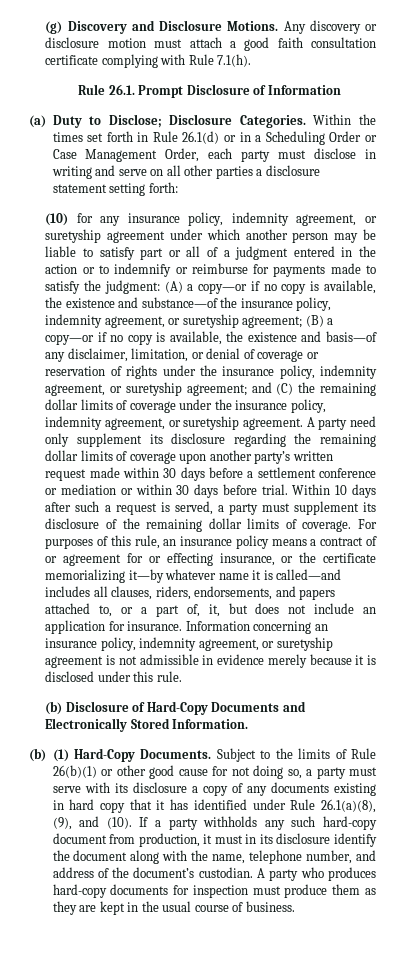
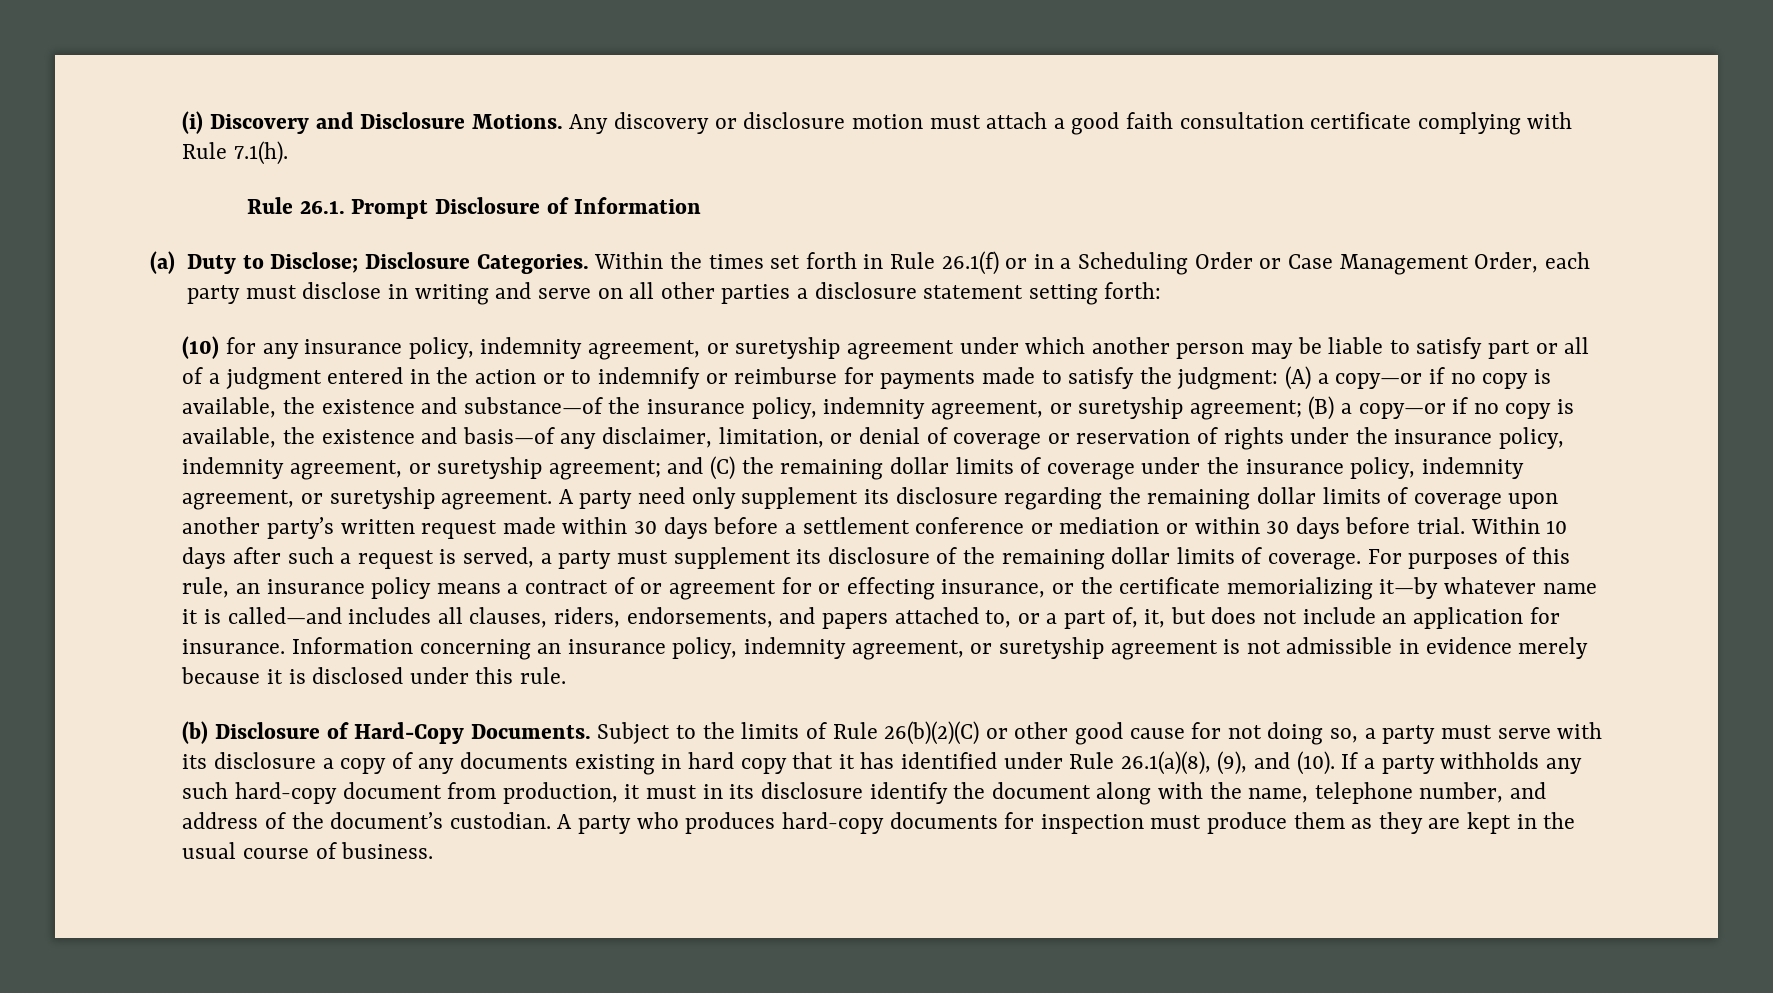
- (g) Discovery and Disclosure Motions.
+ (i) Discovery and Disclosure Motions.
- Within the times set forth in Rule 26.1(d) or in a Scheduling Order or Case Management Order, each party must disclose in writing and serve on all other parties a disclosure statement setting forth:
+ Within the times set forth in Rule 26.1(f) or in a Scheduling Order or Case Management Order, each party must disclose in writing and serve on all other parties a disclosure statement setting forth:
- (b) Disclosure of Hard-Copy Documents and Electronically Stored Information.
- (b) (1) Hard-Copy Documents.
+ (b) Disclosure of Hard-Copy Documents.
- Subject to the limits of Rule 26(b)(1) or other good cause for not doing so, a party must serve with its disclosure a copy of any documents existing in hard copy that it has identified under Rule 26.1(a)(8), (9), and (10).
+ Subject to the limits of Rule 26(b)(2)(C) or other good cause for not doing so, a party must serve with its disclosure a copy of any documents existing in hard copy that it has identified under Rule 26.1(a)(8), (9), and (10).

